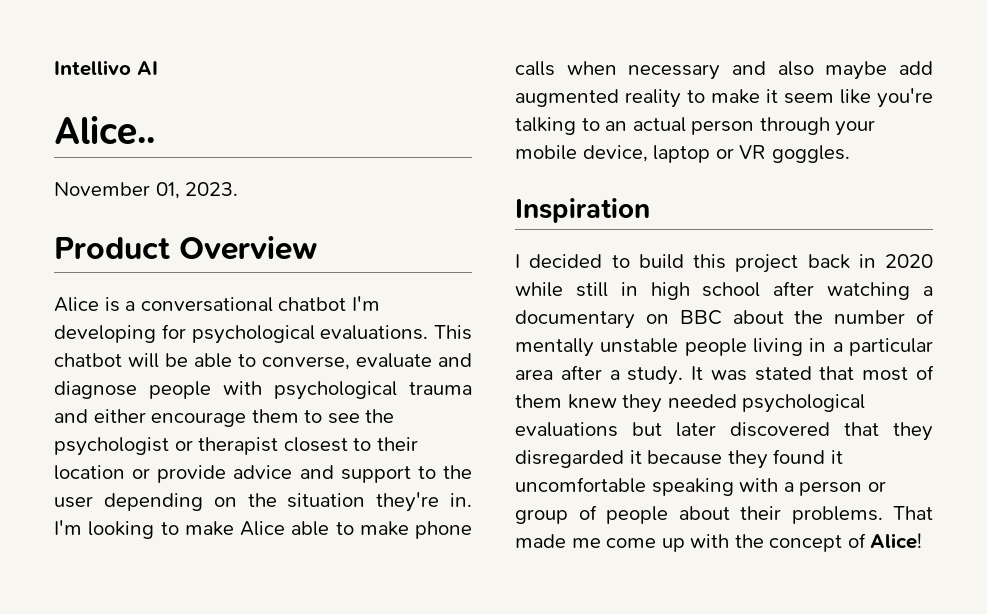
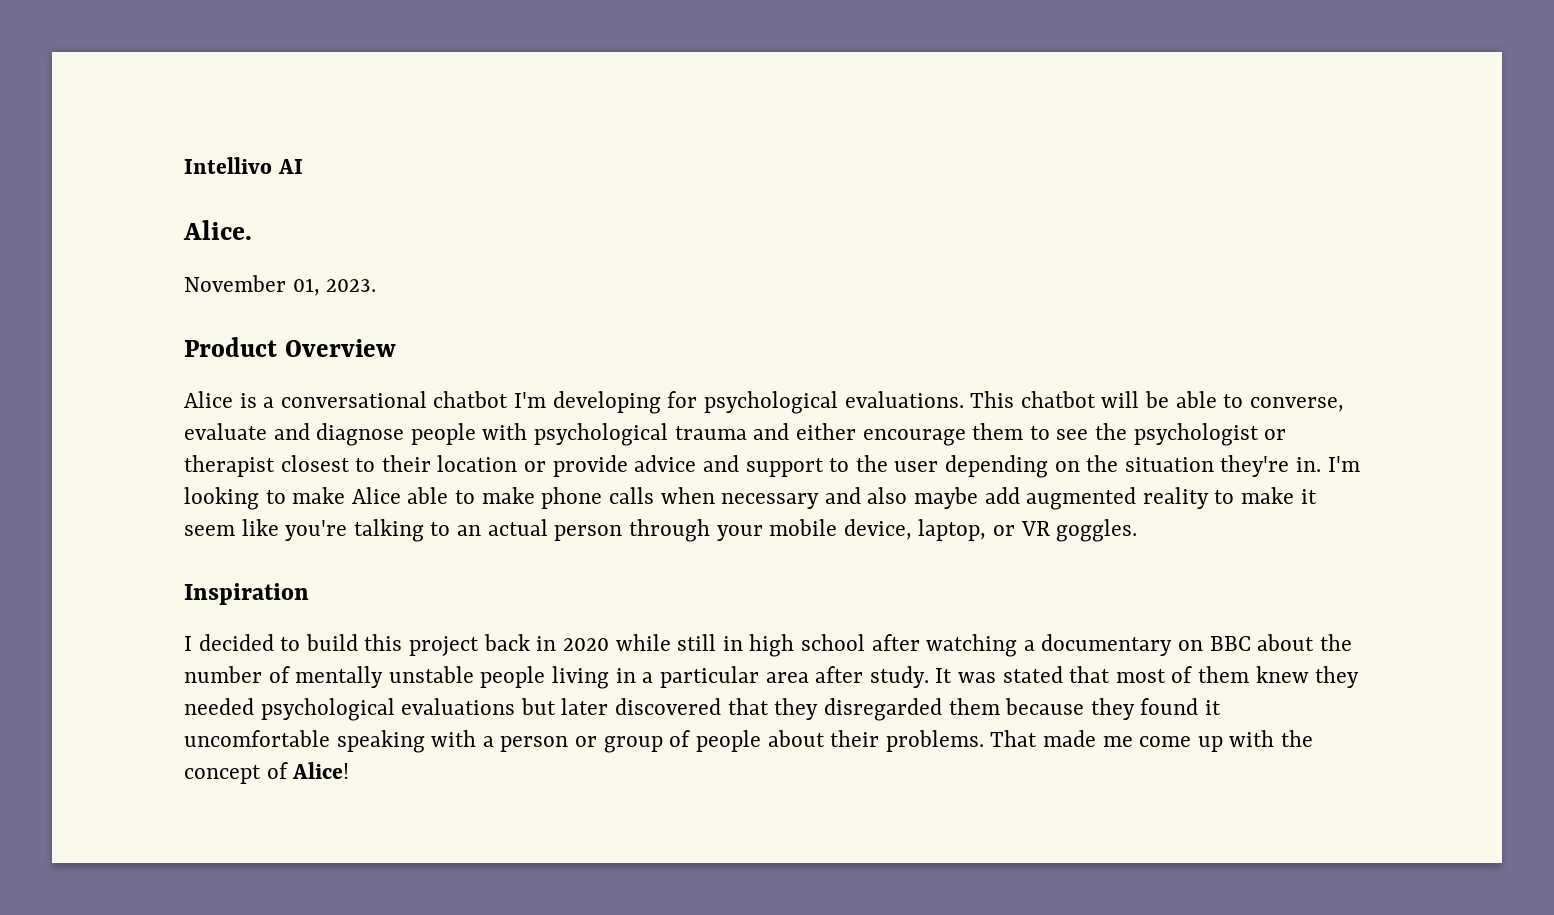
- Alice..
+ Alice.
- I'm looking to make Alice able to make phone calls when necessary and also maybe add augmented reality to make it seem like you're talking to an actual person through your mobile device, laptop or VR goggles.
+ I'm looking to make Alice able to make phone calls when necessary and also maybe add augmented reality to make it seem like you're talking to an actual person through your mobile device, laptop, or VR goggles.
- I decided to build this project back in 2020 while still in high school after watching a documentary on BBC about the number of mentally unstable people living in a particular area after a study.
+ I decided to build this project back in 2020 while still in high school after watching a documentary on BBC about the number of mentally unstable people living in a particular area after study.
- It was stated that most of them knew they needed psychological evaluations but later discovered that they disregarded it because they found it uncomfortable speaking with a person or group of people about their problems.
+ It was stated that most of them knew they needed psychological evaluations but later discovered that they disregarded them because they found it uncomfortable speaking with a person or group of people about their problems.

